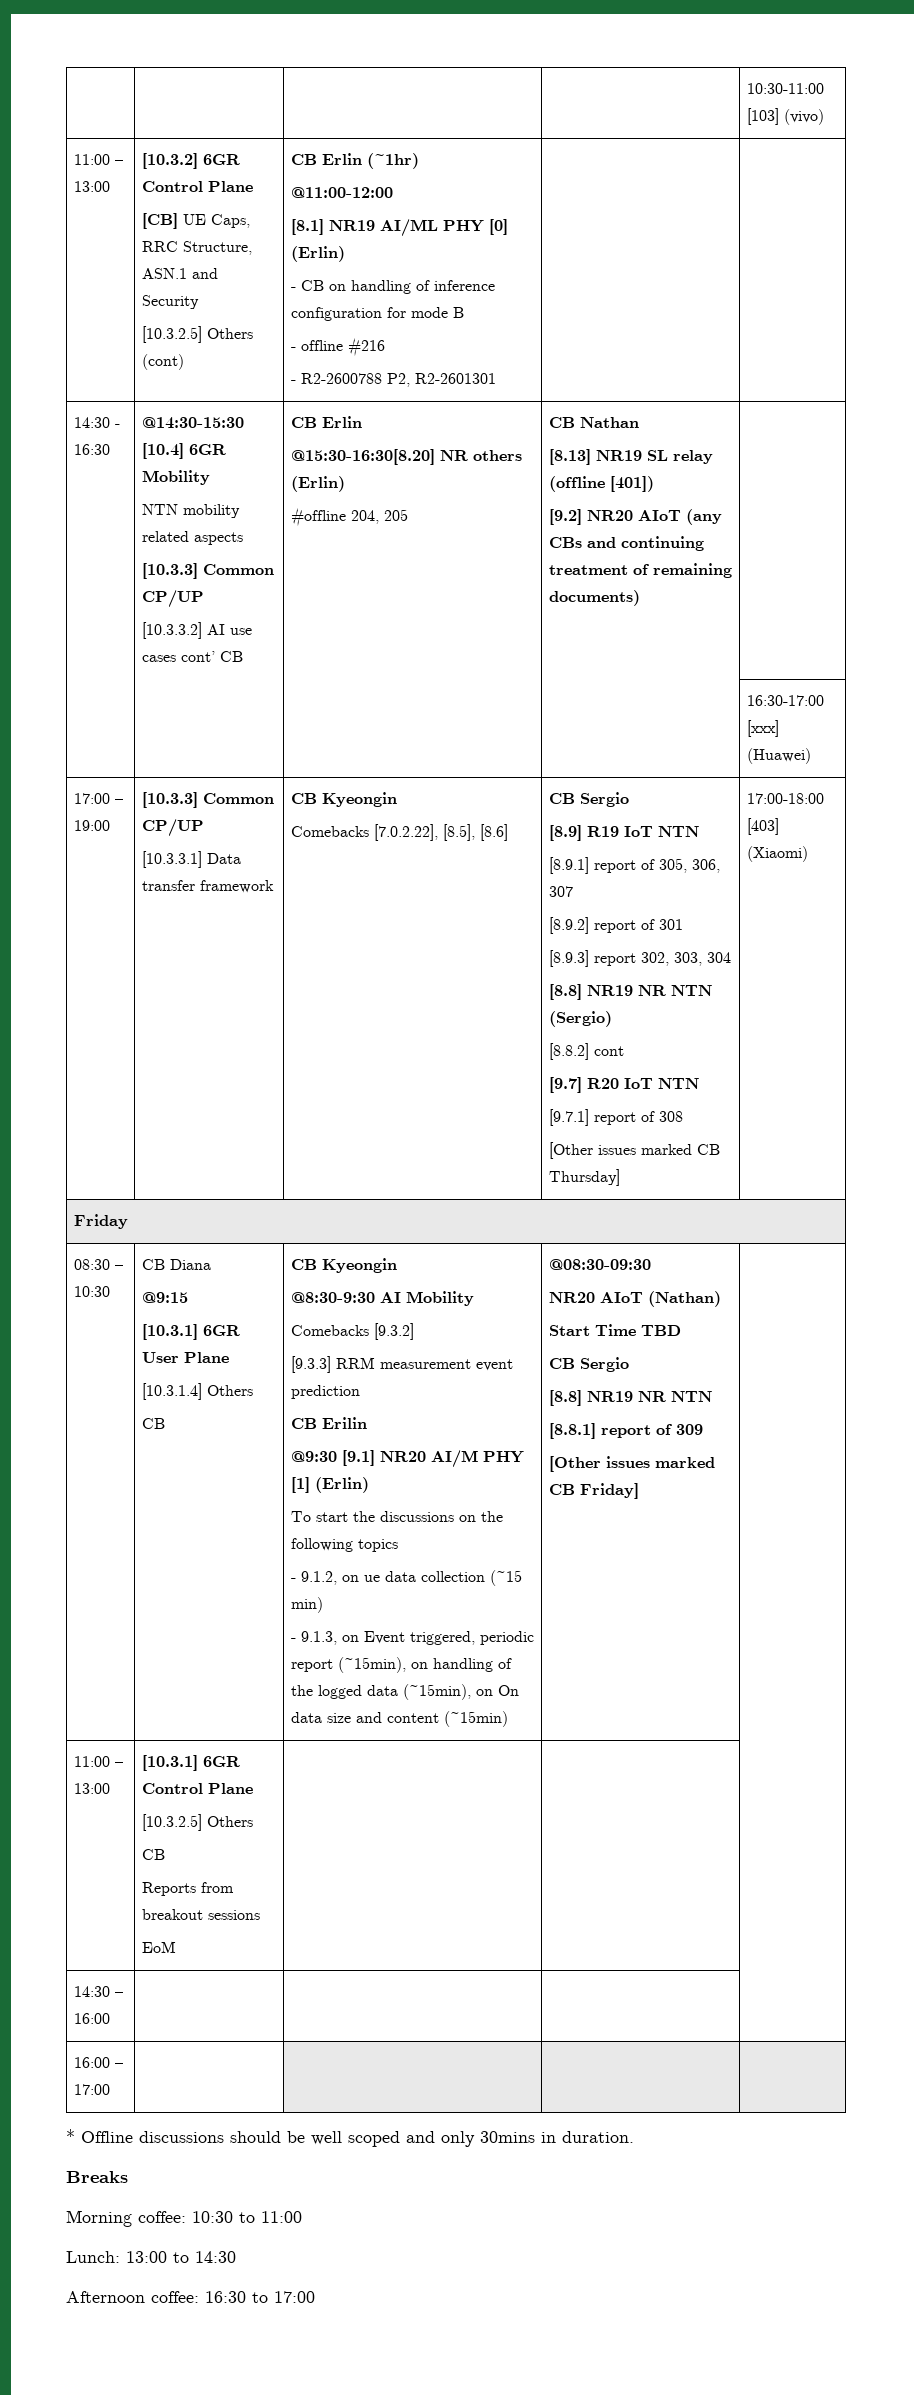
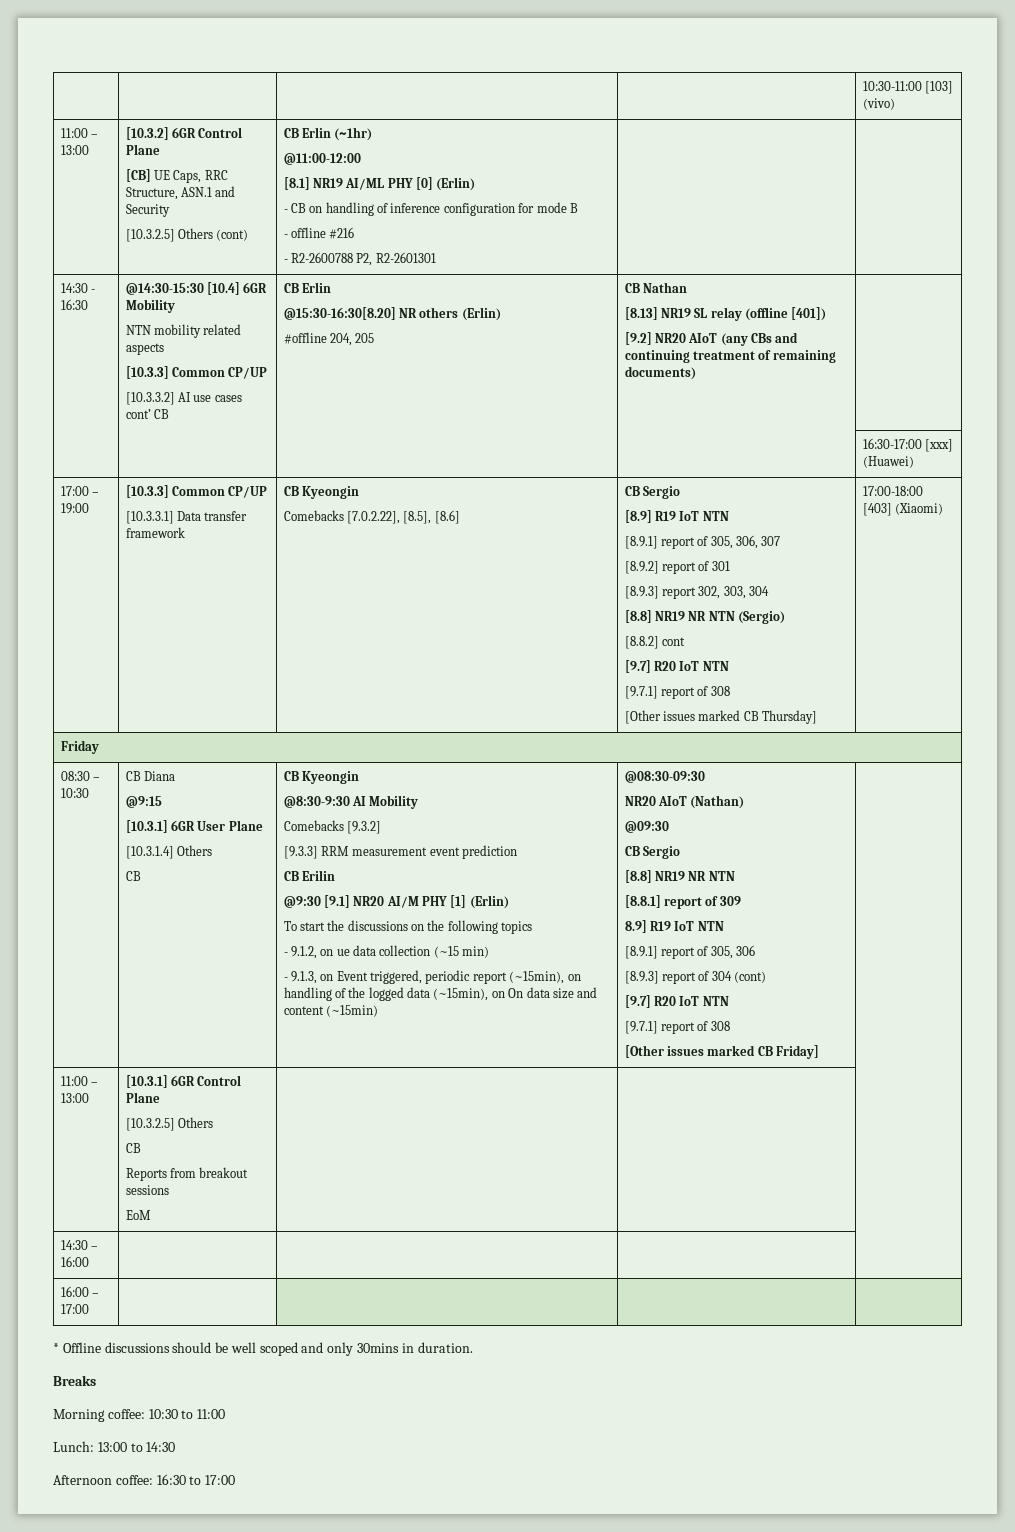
- Start Time TBD
+ @09:30
+ 8.9] R19 IoT NTN
+ [8.9.1] report of 305, 306
+ [8.9.3] report of 304 (cont)
+ [9.7] R20 IoT NTN
+ [9.7.1] report of 308

